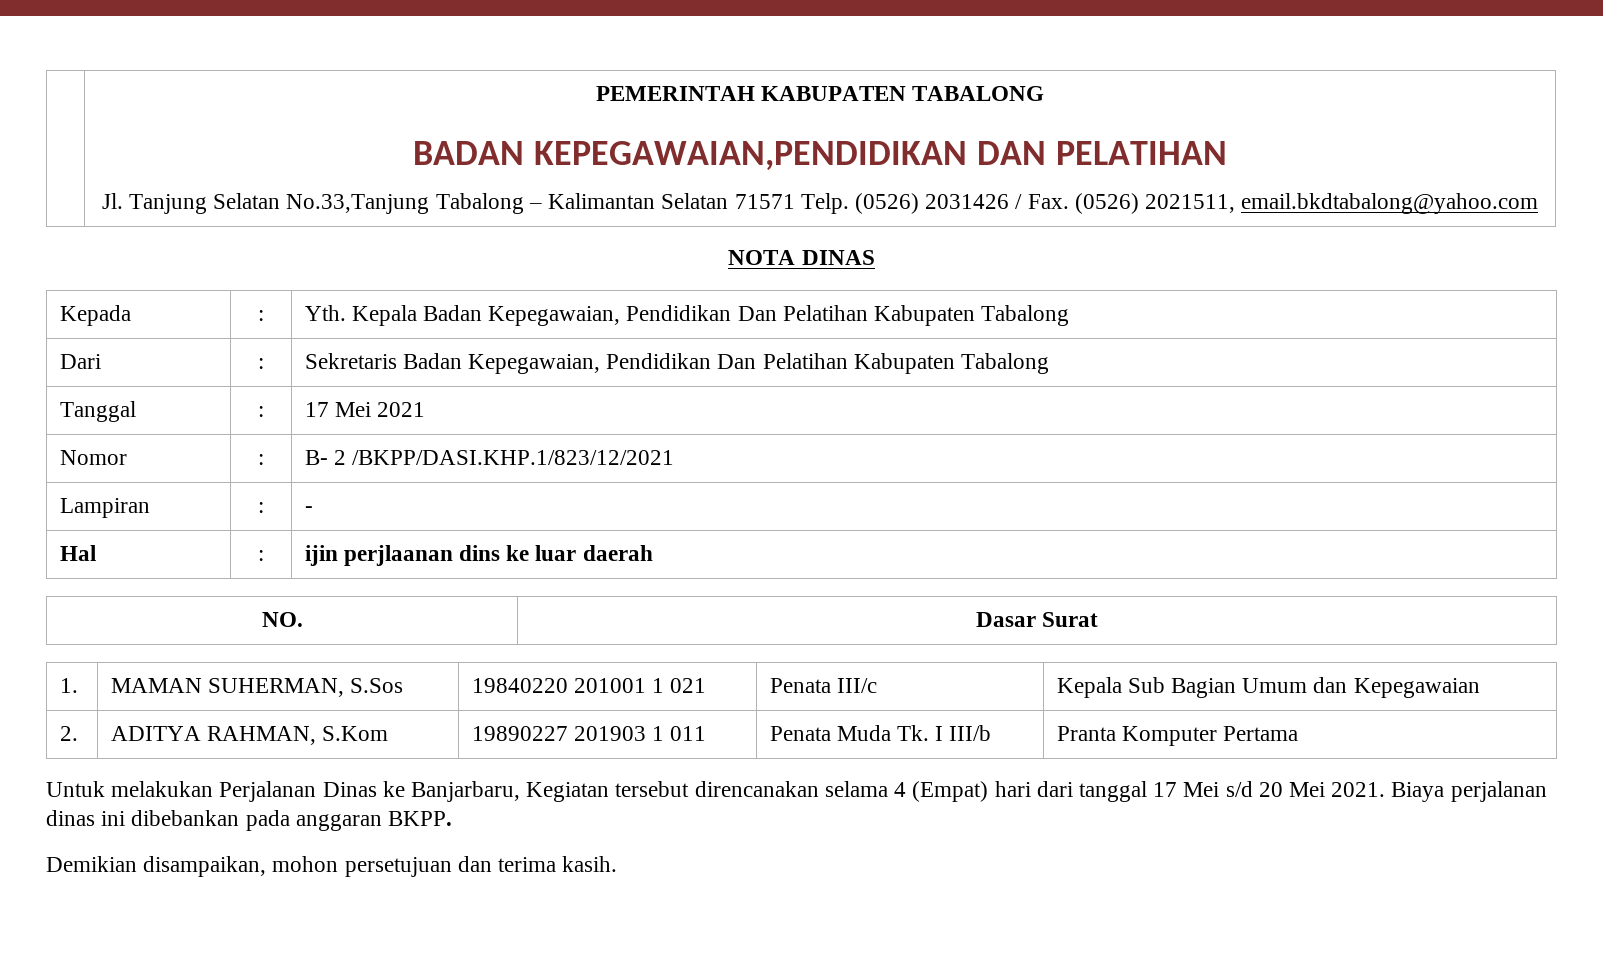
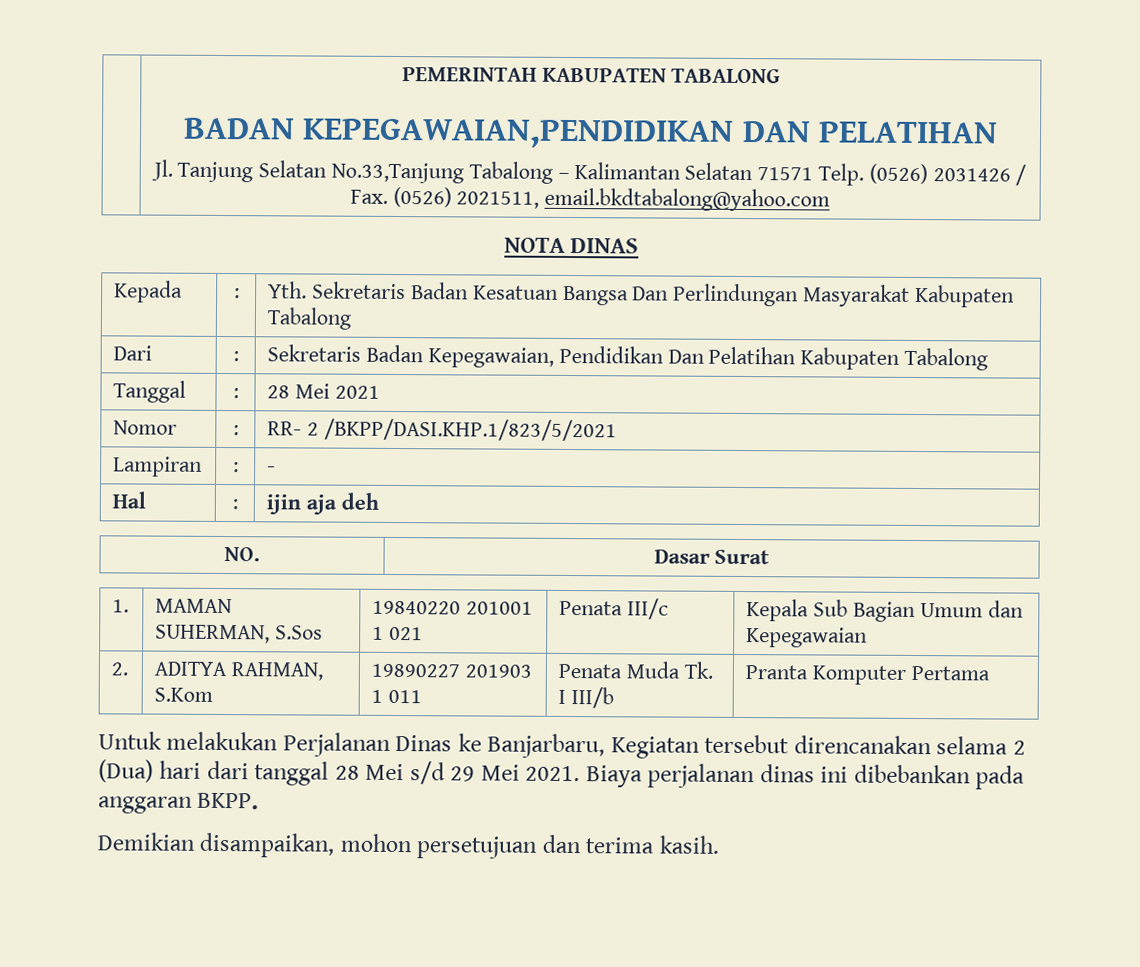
- Kepada | : | Yth. Kepala Badan Kepegawaian, Pendidikan Dan Pelatihan Kabupaten Tabalong
+ Kepada | : | Yth. Sekretaris Badan Kesatuan Bangsa Dan Perlindungan Masyarakat Kabupaten Tabalong
- Tanggal | : | 17 Mei 2021
+ Tanggal | : | 28 Mei 2021
- Nomor | : | B- 2 /BKPP/DASI.KHP.1/823/12/2021
+ Nomor | : | RR- 2 /BKPP/DASI.KHP.1/823/5/2021
- Hal | : | ijin perjlaanan dins ke luar daerah
+ Hal | : | ijin aja deh
- Untuk melakukan Perjalanan Dinas ke Banjarbaru, Kegiatan tersebut direncanakan selama 4 (Empat) hari dari tanggal 17 Mei s/d 20 Mei 2021.
+ Untuk melakukan Perjalanan Dinas ke Banjarbaru, Kegiatan tersebut direncanakan selama 2 (Dua) hari dari tanggal 28 Mei s/d 29 Mei 2021.

